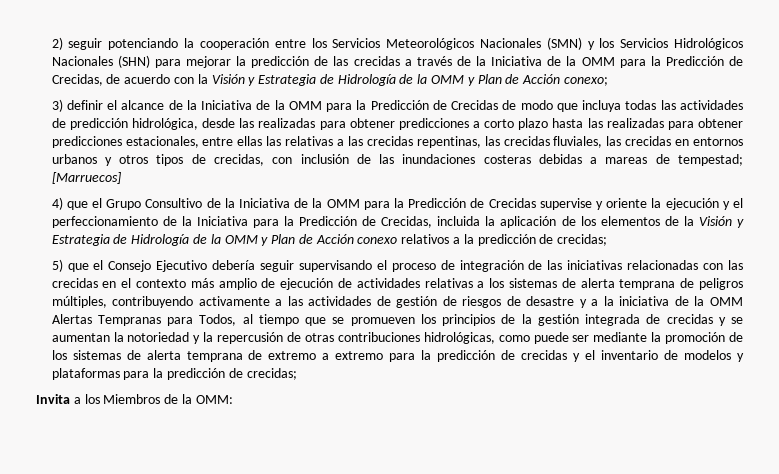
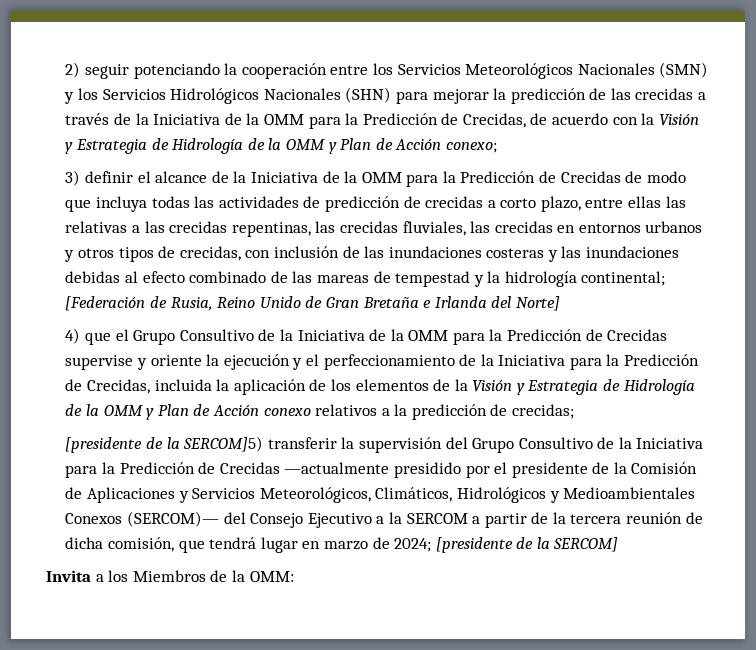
- 3) definir el alcance de la Iniciativa de la OMM para la Predicción de Crecidas de modo que incluya todas las actividades de predicción hidrológica, desde las realizadas para obtener predicciones a corto plazo hasta las realizadas para obtener predicciones estacionales, entre ellas las relativas a las crecidas repentinas, las crecidas fluviales, las crecidas en entornos urbanos y otros tipos de crecidas, con inclusión de las inundaciones costeras debidas a mareas de tempestad; [Marruecos]
+ 3) definir el alcance de la Iniciativa de la OMM para la Predicción de Crecidas de modo que incluya todas las actividades de predicción de crecidas a corto plazo, entre ellas las relativas a las crecidas repentinas, las crecidas fluviales, las crecidas en entornos urbanos y otros tipos de crecidas, con inclusión de las inundaciones costeras y las inundaciones debidas al efecto combinado de las mareas de tempestad y la hidrología continental; [Federación de Rusia, Reino Unido de Gran Bretaña e Irlanda del Norte]
- 5) que el Consejo Ejecutivo debería seguir supervisando el proceso de integración de las iniciativas relacionadas con las crecidas en el contexto más amplio de ejecución de actividades relativas a los sistemas de alerta temprana de peligros múltiples, contribuyendo activamente a las actividades de gestión de riesgos de desastre y a la iniciativa de la OMM Alertas Tempranas para Todos, al tiempo que se promueven los principios de la gestión integrada de crecidas y se aumentan la notoriedad y la repercusión de otras contribuciones hidrológicas, como puede ser mediante la promoción de los sistemas de alerta temprana de extremo a extremo para la predicción de crecidas y el inventario de modelos y plataformas para la predicción de crecidas;
+ [presidente de la SERCOM]5) transferir la supervisión del Grupo Consultivo de la Iniciativa para la Predicción de Crecidas —actualmente presidido por el presidente de la Comisión de Aplicaciones y Servicios Meteorológicos, Climáticos, Hidrológicos y Medioambientales Conexos (SERCOM)— del Consejo Ejecutivo a la SERCOM a partir de la tercera reunión de dicha comisión, que tendrá lugar en marzo de 2024; [presidente de la SERCOM]

